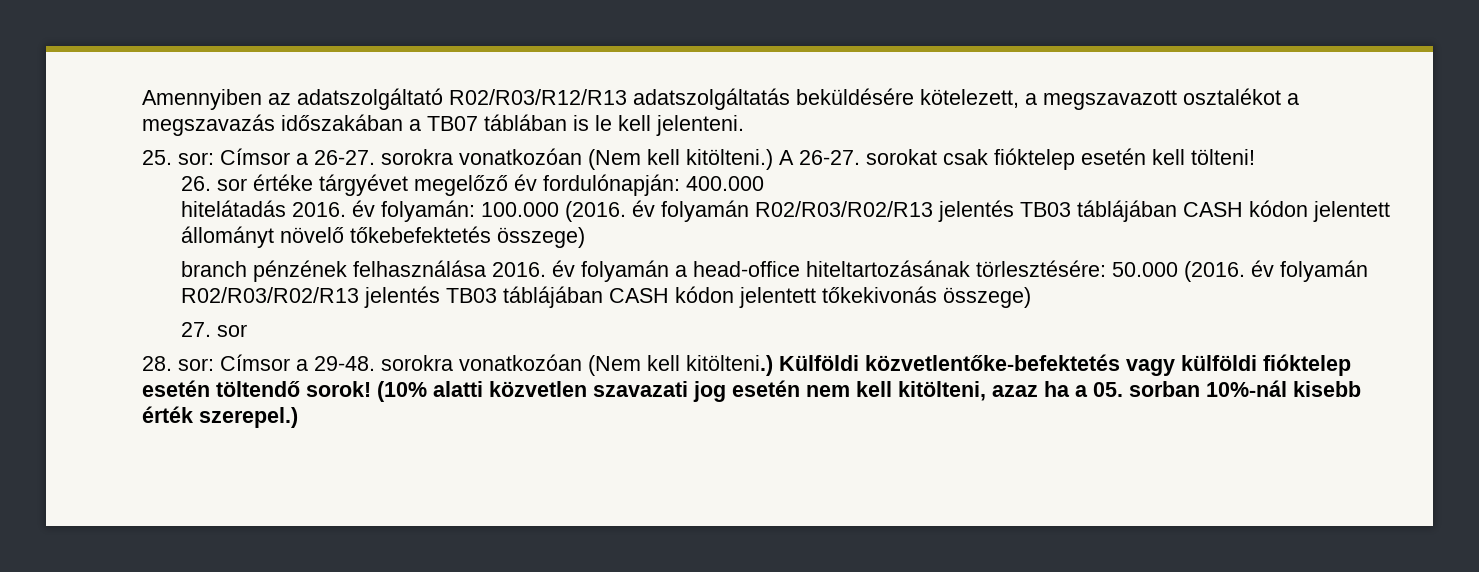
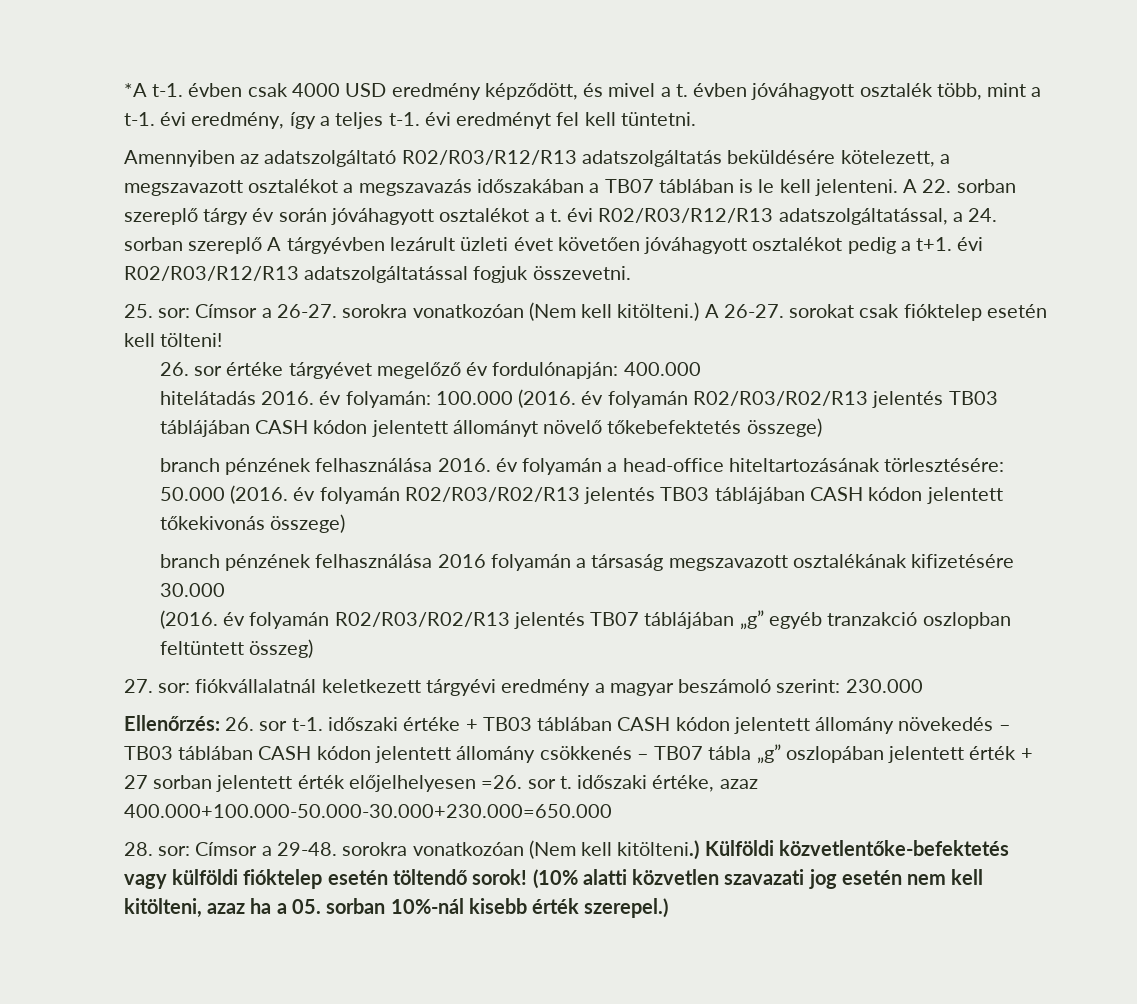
+ *A t-1. évben csak 4000 USD eredmény képződött, és mivel a t. évben jóváhagyott osztalék több, mint a t-1. évi eredmény, így a teljes t-1. évi eredményt fel kell tüntetni.
+ A 22. sorban szereplő tárgy év során jóváhagyott osztalékot a t. évi R02/R03/R12/R13 adatszolgáltatással, a 24. sorban szereplő A tárgyévben lezárult üzleti évet követően jóváhagyott osztalékot pedig a t+1. évi R02/R03/R12/R13 adatszolgáltatással fogjuk összevetni.
- 27. sor
+ branch pénzének felhasználása 2016 folyamán a társaság megszavazott osztalékának kifizetésére 30.000
+ (2016. év folyamán R02/R03/R02/R13 jelentés TB07 táblájában „g” egyéb tranzakció oszlopban feltüntett összeg)
+ 27. sor: fiókvállalatnál keletkezett tárgyévi eredmény a magyar beszámoló szerint: 230.000
+ Ellenőrzés: 26. sor t-1. időszaki értéke + TB03 táblában CASH kódon jelentett állomány növekedés – TB03 táblában CASH kódon jelentett állomány csökkenés – TB07 tábla „g” oszlopában jelentett érték + 27 sorban jelentett érték előjelhelyesen =26. sor t. időszaki értéke, azaz 400.000+100.000-50.000-30.000+230.000=650.000

